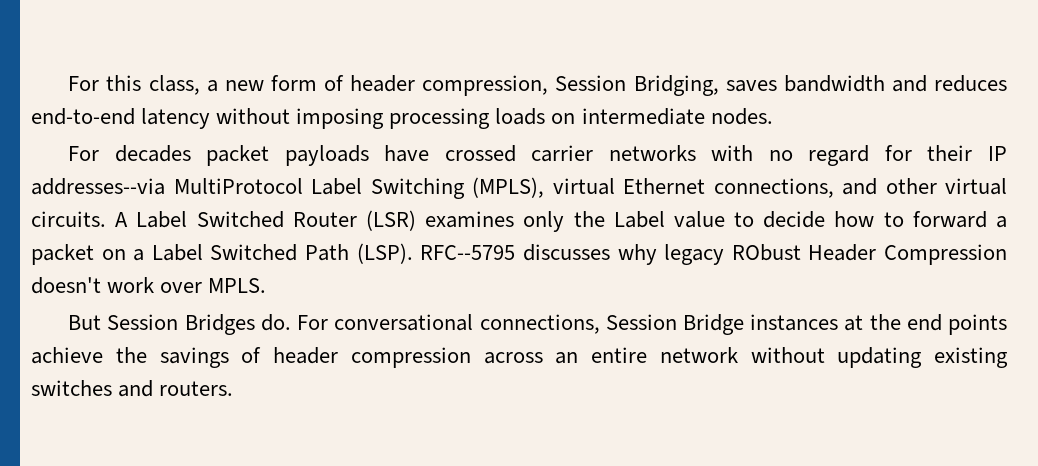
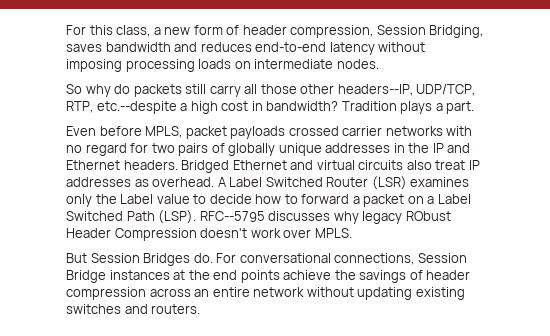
- For decades packet payloads have crossed carrier networks with no regard for their IP addresses--via MultiProtocol Label Switching (MPLS), virtual Ethernet connections, and other virtual circuits.
+ So why do packets still carry all those other headers--IP, UDP/TCP, RTP, etc.--despite a high cost in bandwidth? Tradition plays a part.
+ Even before MPLS, packet payloads crossed carrier networks with no regard for two pairs of globally unique addresses in the IP and Ethernet headers. Bridged Ethernet and virtual circuits also treat IP addresses as overhead.

